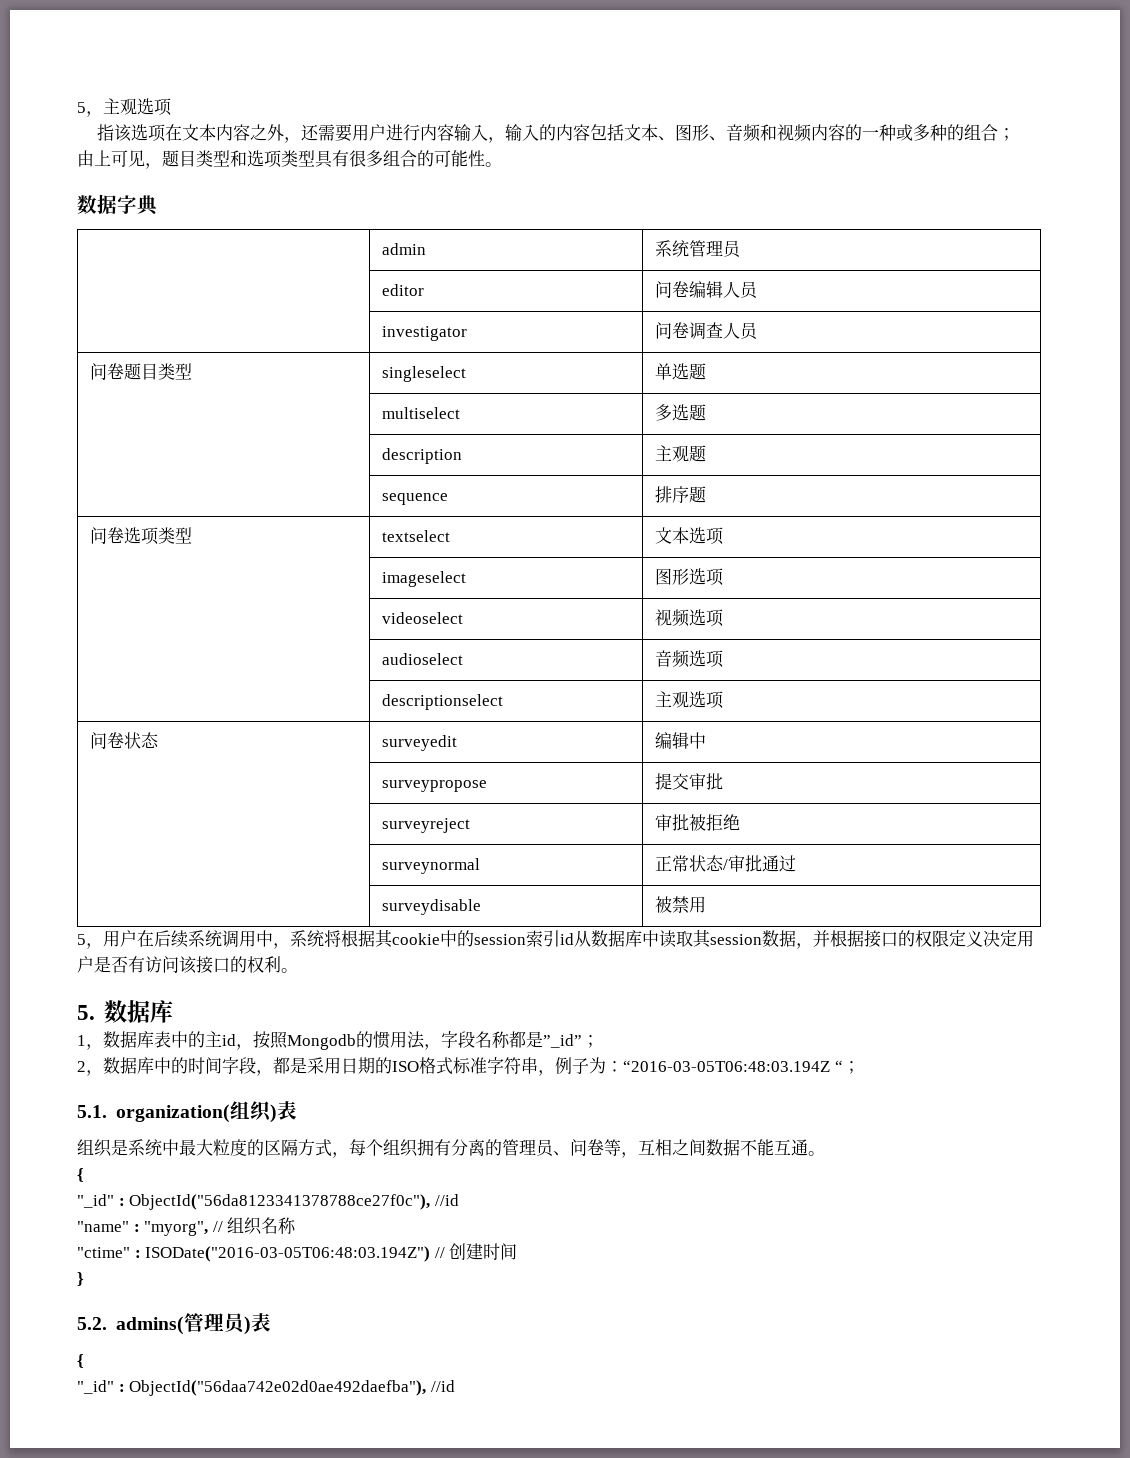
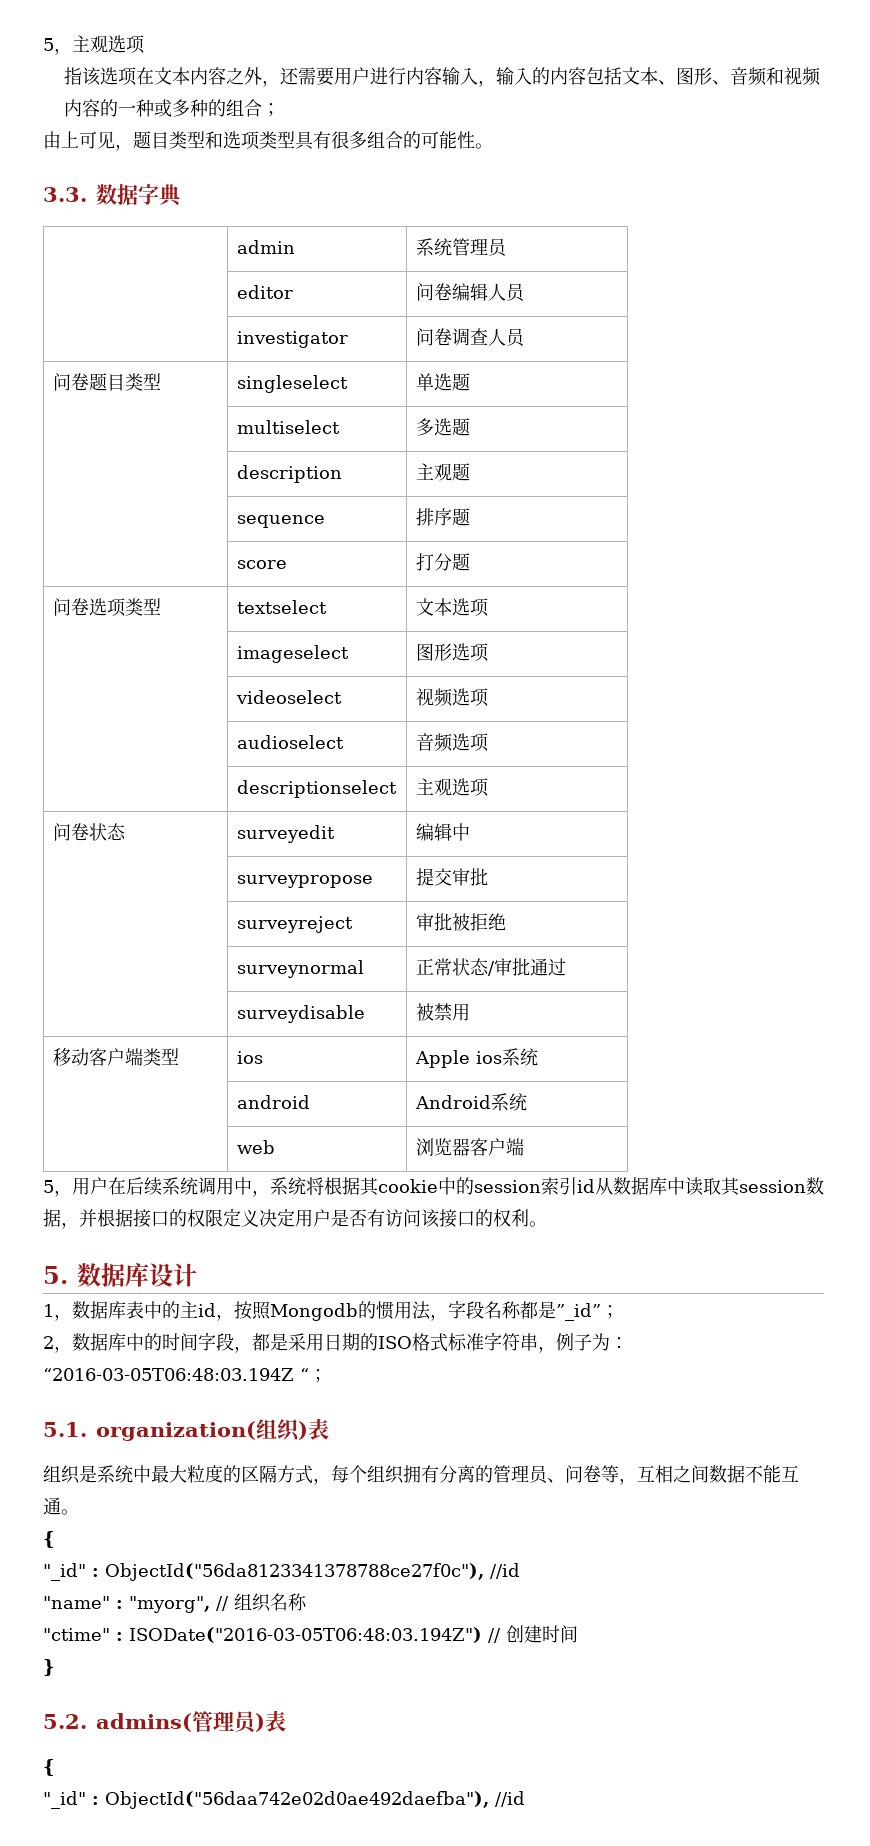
- 数据字典
+ 3.3.数据字典
+ | score | 打分题
+ 移动客户端类型 | ios | Apple ios系统
+ | android | Android系统
+ | web | 浏览器客户端
- 5.数据库
+ 5.数据库设计

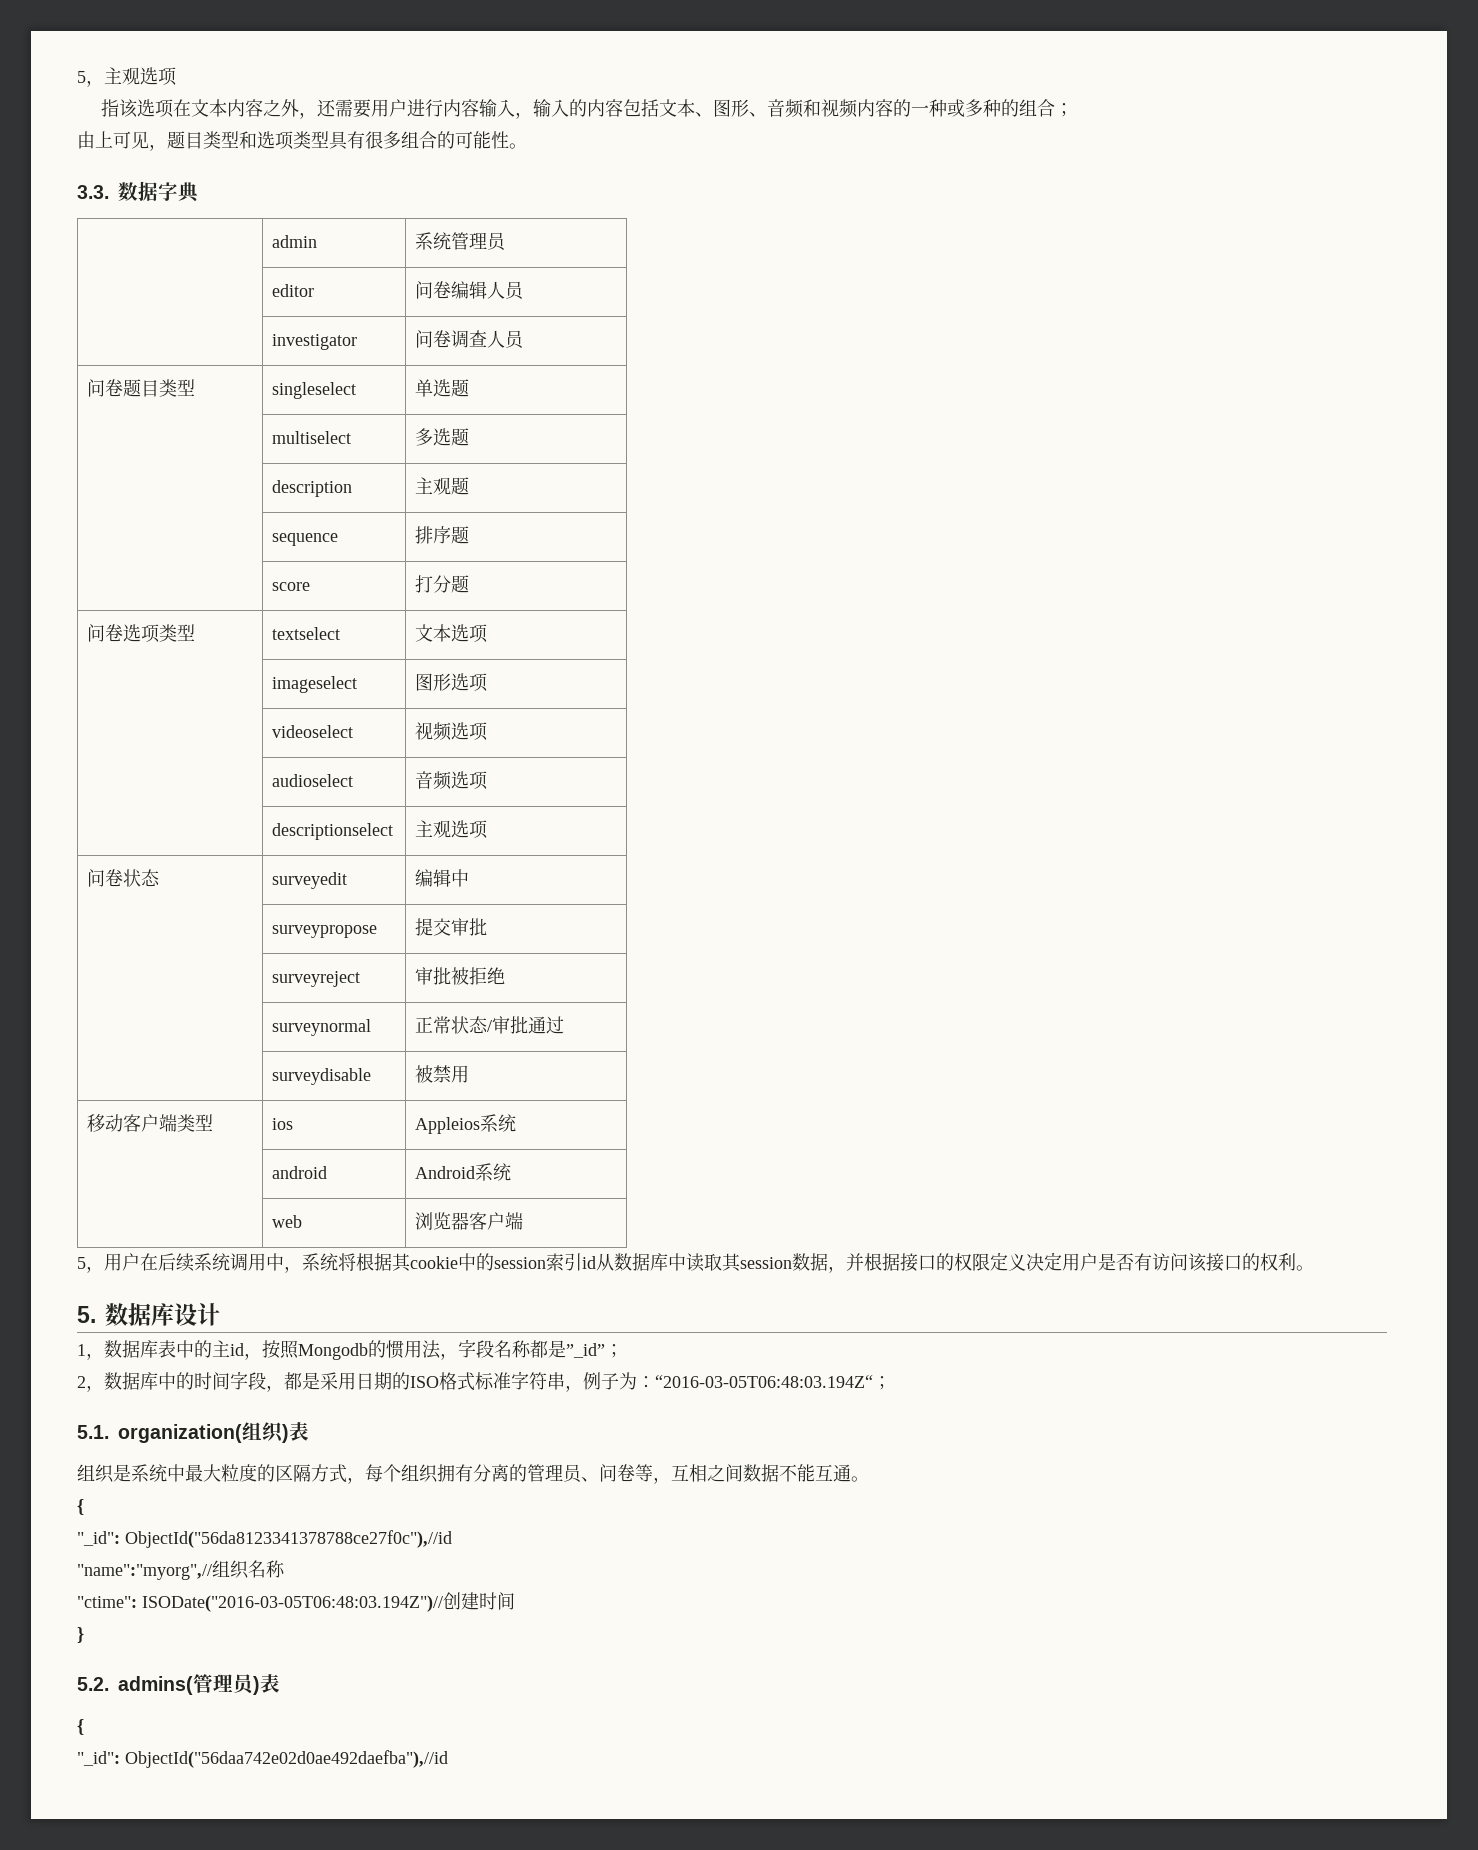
- 移动客户端类型 | ios | Apple ios系统
+ 移动客户端类型 | ios | Appleios系统
- 2，数据库中的时间字段，都是采用日期的ISO格式标准字符串，例子为：“2016-03-05T06:48:03.194Z “；
+ 2，数据库中的时间字段，都是采用日期的ISO格式标准字符串，例子为：“2016-03-05T06:48:03.194Z“；
- "_id" : ObjectId("56da8123341378788ce27f0c"), //id
- "name" : "myorg", // 组织名称
- "ctime" : ISODate("2016-03-05T06:48:03.194Z") // 创建时间
+ "_id": ObjectId("56da8123341378788ce27f0c"),//id
+ "name":"myorg",//组织名称
+ "ctime": ISODate("2016-03-05T06:48:03.194Z")//创建时间
- "_id" : ObjectId("56daa742e02d0ae492daefba"), //id
+ "_id": ObjectId("56daa742e02d0ae492daefba"),//id

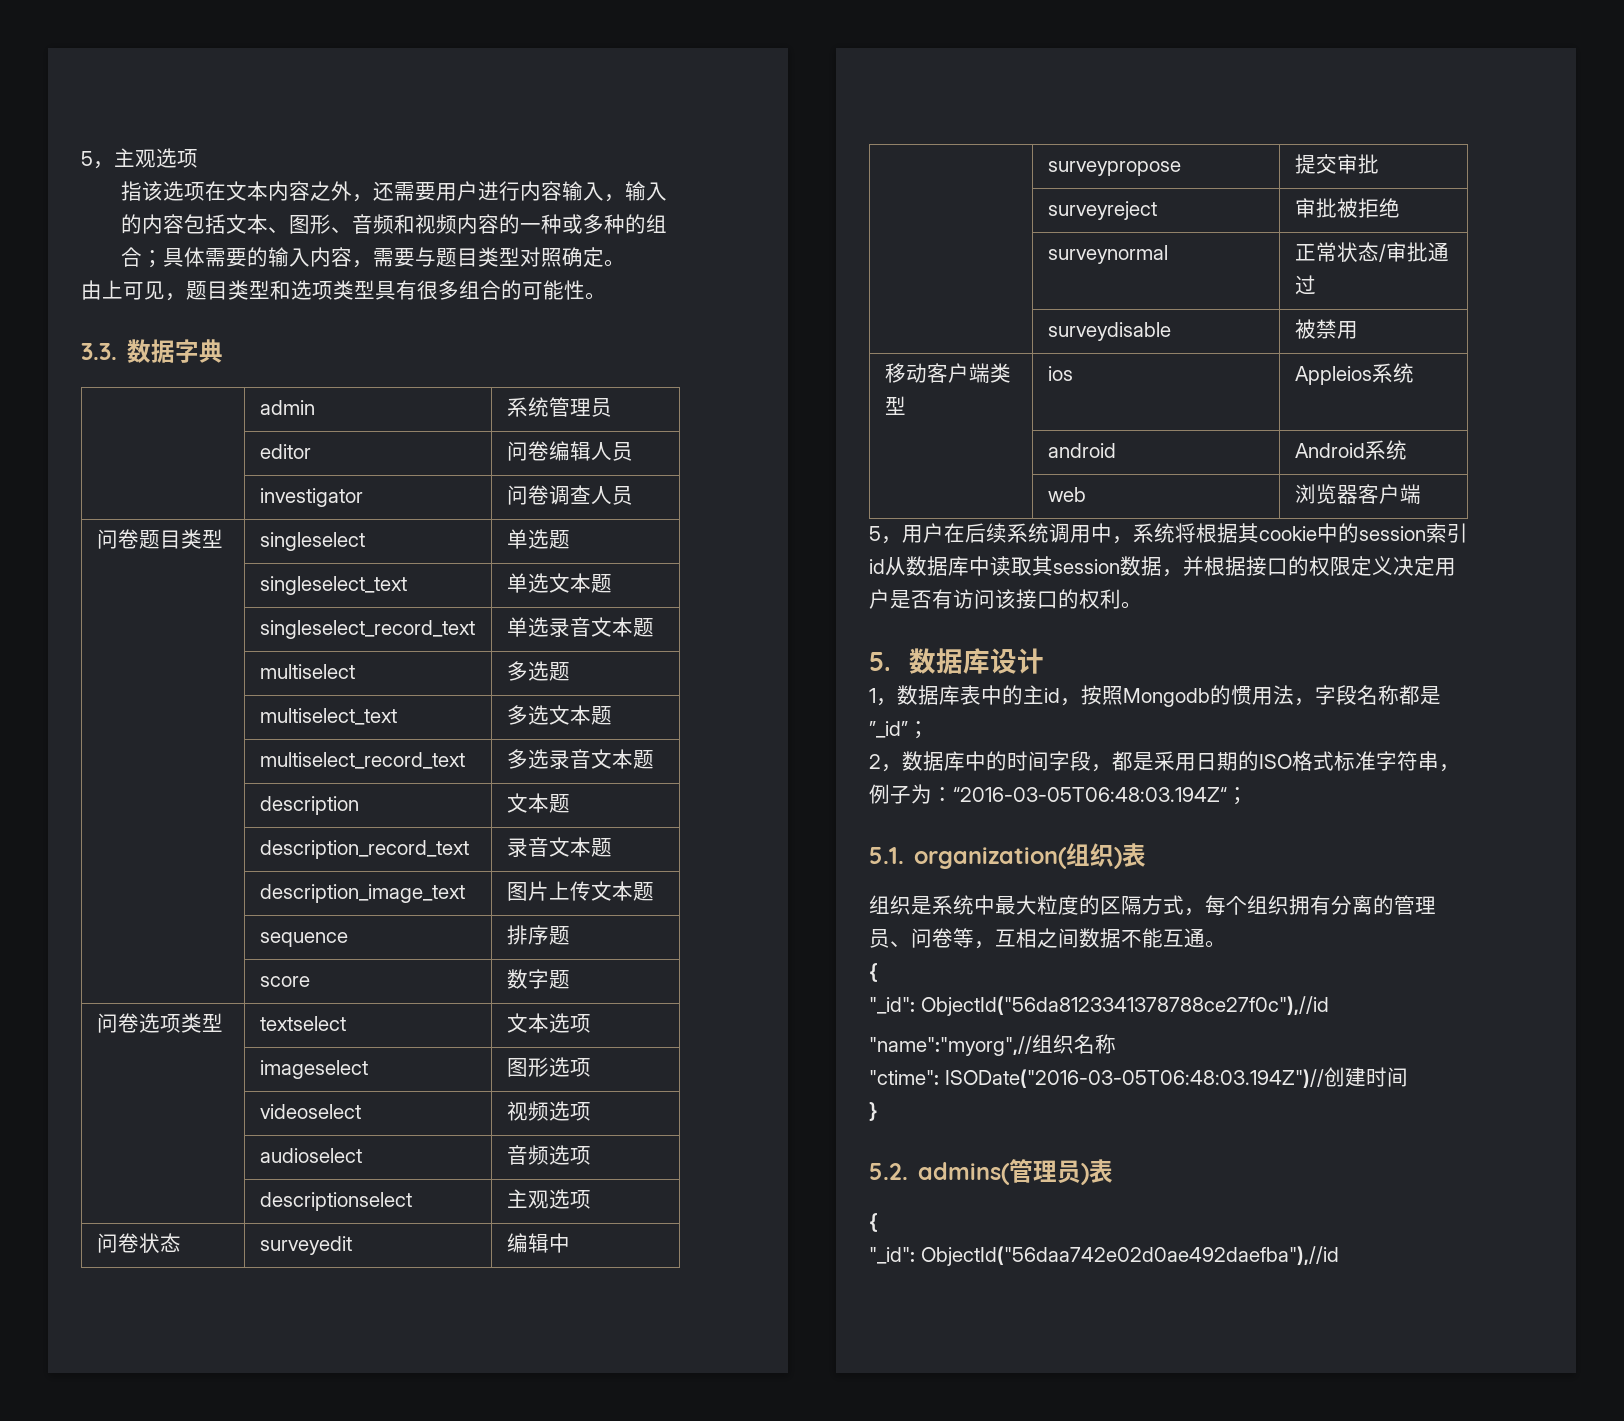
- 指该选项在文本内容之外，还需要用户进行内容输入，输入的内容包括文本、图形、音频和视频内容的一种或多种的组合；
+ 指该选项在文本内容之外，还需要用户进行内容输入，输入的内容包括文本、图形、音频和视频内容的一种或多种的组合；具体需要的输入内容，需要与题目类型对照确定。
+ | singleselect_text | 单选文本题
+ | singleselect_record_text | 单选录音文本题
  | multiselect | 多选题
- | description | 主观题
+ | multiselect_text | 多选文本题
+ | multiselect_record_text | 多选录音文本题
+ | description | 文本题
+ | description_record_text | 录音文本题
+ | description_image_text | 图片上传文本题
- | score | 打分题
+ | score | 数字题

